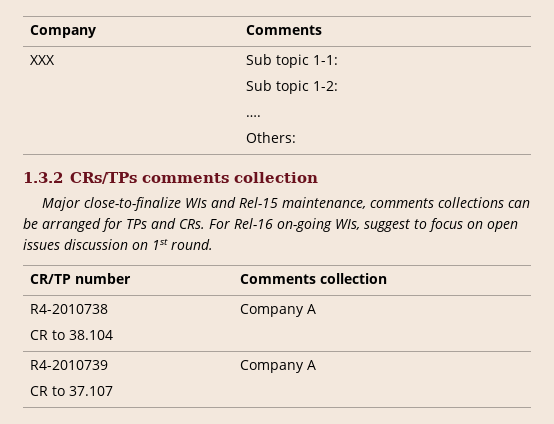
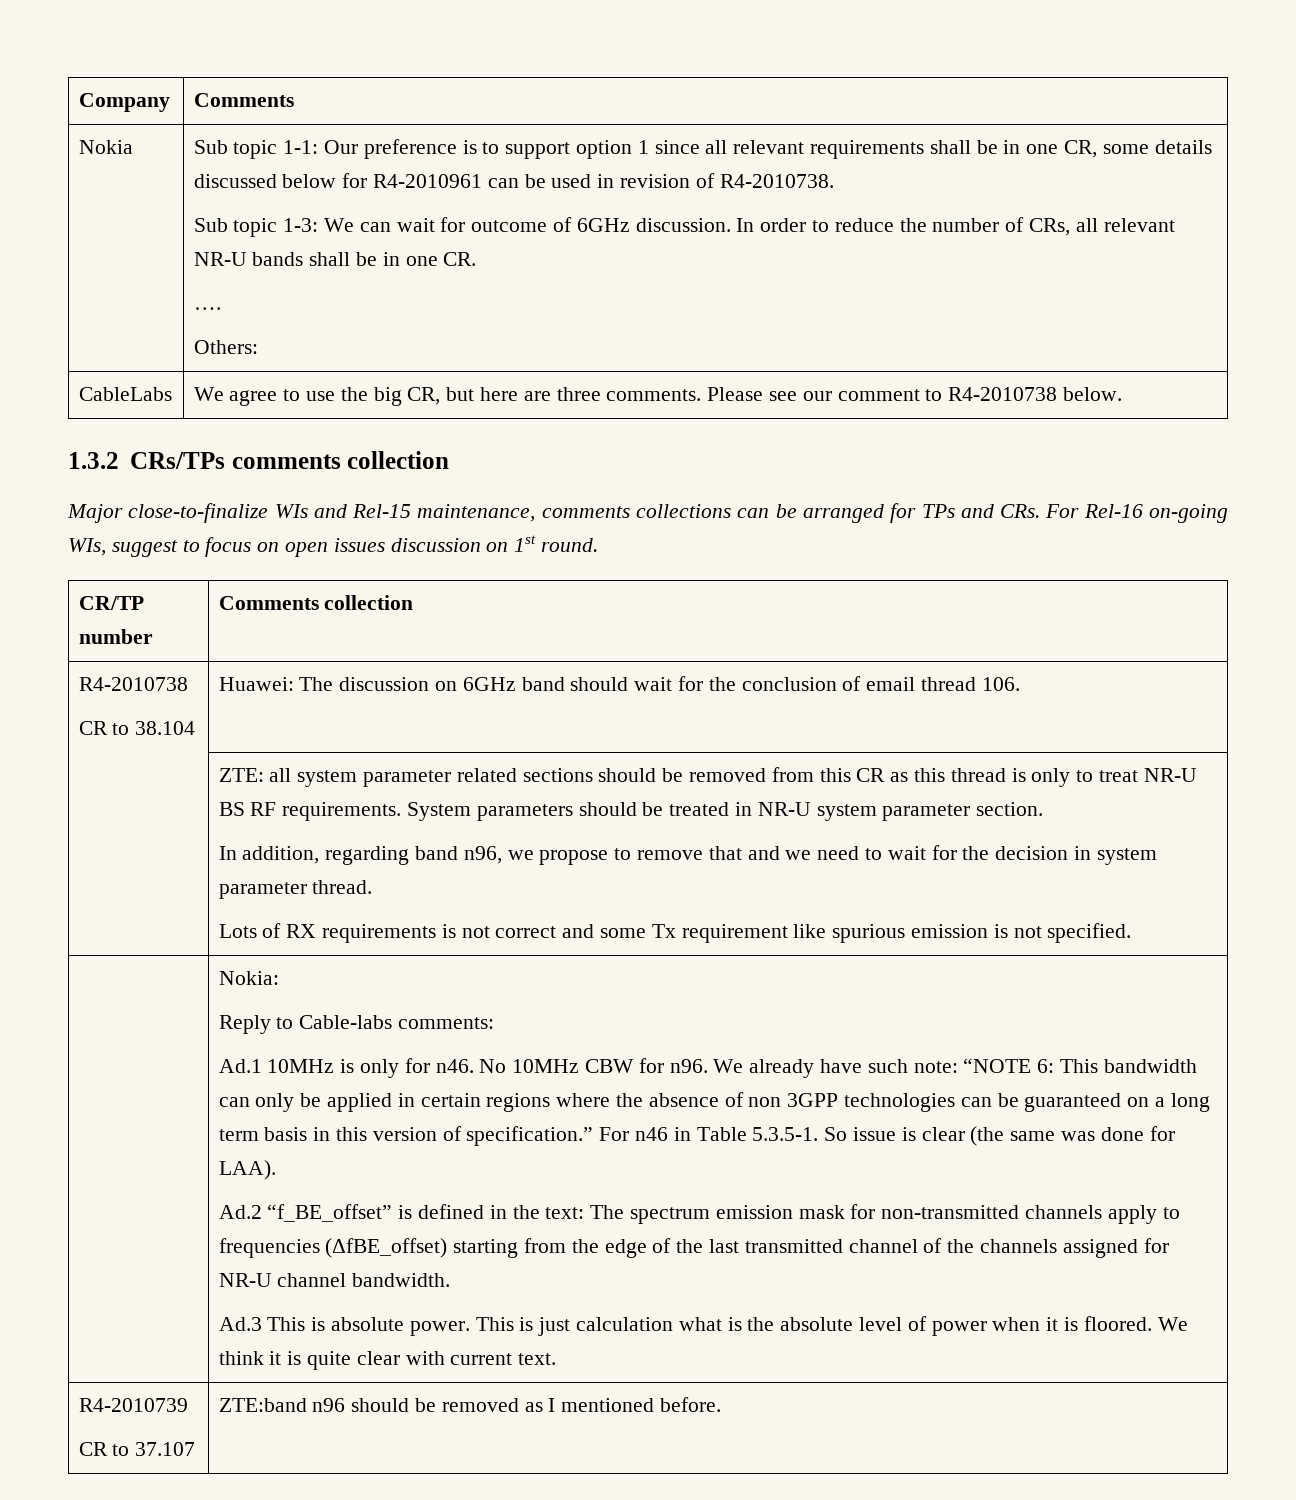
- XXX
+ Nokia
- Sub topic 1-1:
- Sub topic 1-2:
+ Sub topic 1-1: Our preference is to support option 1 since all relevant requirements shall be in one CR, some details discussed below for R4-2010961 can be used in revision of R4-2010738.
+ Sub topic 1-3: We can wait for outcome of 6GHz discussion. In order to reduce the number of CRs, all relevant NR-U bands shall be in one CR.
  ….
  Others:
+ CableLabs | We agree to use the big CR, but here are three comments. Please see our comment to R4-2010738 below.
  CR/TP number | Comments collection
  R4-2010738
- CR to 38.104 | Company A
+ CR to 38.104 | Huawei: The discussion on 6GHz band should wait for the conclusion of email thread 106.
+ | ZTE: all system parameter related sections should be removed from this CR as this thread is only to treat NR-U BS RF requirements. System parameters should be treated in NR-U system parameter section.
+ In addition, regarding band n96, we propose to remove that and we need to wait for the decision in system parameter thread.
+ Lots of RX requirements is not correct and some Tx requirement like spurious emission is not specified.
+ | Nokia:
+ Reply to Cable-labs comments:
+ Ad.1 10MHz is only for n46. No 10MHz CBW for n96. We already have such note: “NOTE 6: This bandwidth can only be applied in certain regions where the absence of non 3GPP technologies can be guaranteed on a long term basis in this version of specification.” For n46 in Table 5.3.5-1. So issue is clear (the same was done for LAA).
+ Ad.2 “f_BE_offset” is defined in the text: The spectrum emission mask for non-transmitted channels apply to frequencies (ΔfBE_offset) starting from the edge of the last transmitted channel of the channels assigned for NR-U channel bandwidth.
+ Ad.3 This is absolute power. This is just calculation what is the absolute level of power when it is floored. We think it is quite clear with current text.
  R4-2010739
- CR to 37.107 | Company A
+ CR to 37.107 | ZTE:band n96 should be removed as I mentioned before.

